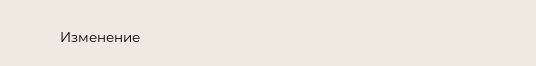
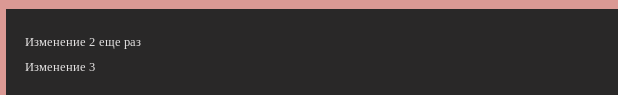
- Изменение
+ Изменение 2 еще раз
+ Изменение 3

